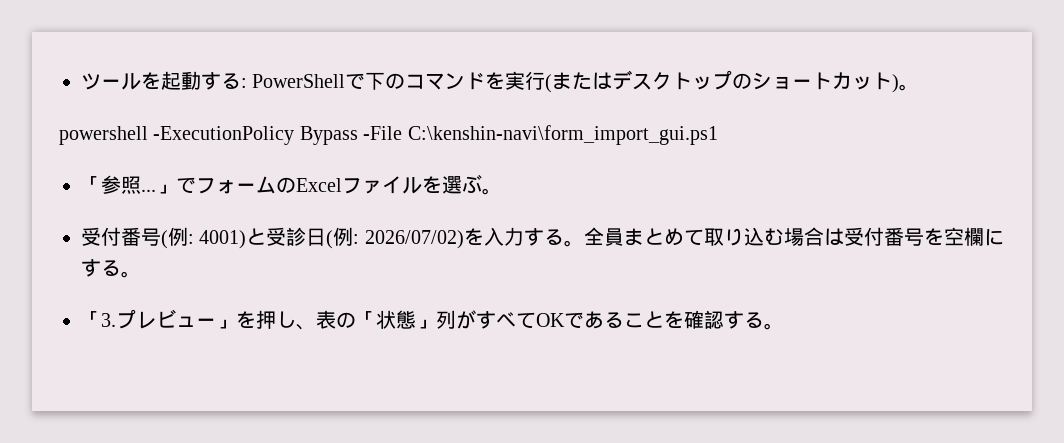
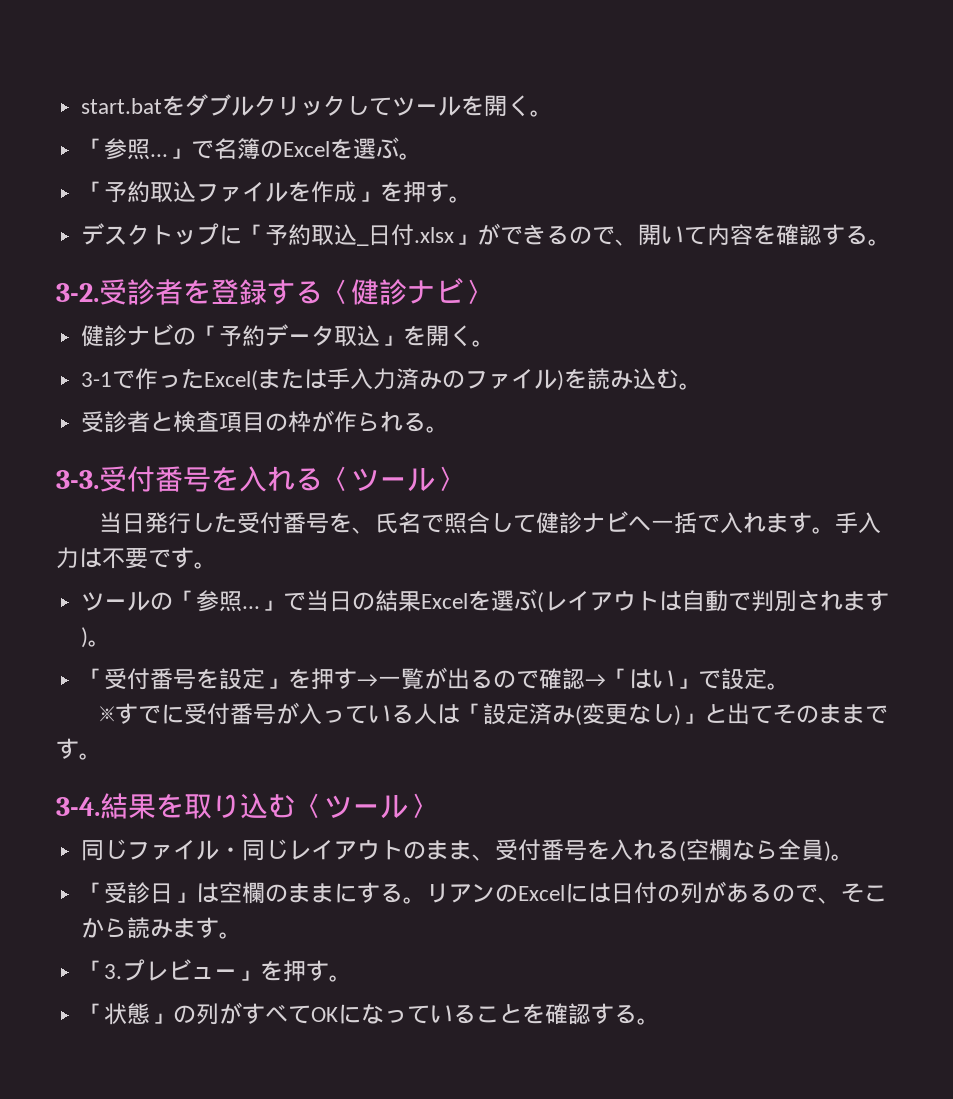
- ツールを起動する: PowerShellで下のコマンドを実行(またはデスクトップのショートカット)。
- powershell -ExecutionPolicy Bypass -File C:\kenshin-navi\form_import_gui.ps1
- 「参照...」でフォームのExcelファイルを選ぶ。
- 受付番号(例: 4001)と受診日(例: 2026/07/02)を入力する。全員まとめて取り込む場合は受付番号を空欄にする。
+ start.batをダブルクリックしてツールを開く。
+ 「参照...」で名簿のExcelを選ぶ。
+ 「予約取込ファイルを作成」を押す。
+ デスクトップに「予約取込_日付.xlsx」ができるので、開いて内容を確認する。
+ 3-2.受診者を登録する〈健診ナビ〉
+ 健診ナビの「予約データ取込」を開く。
+ 3-1で作ったExcel(または手入力済みのファイル)を読み込む。
+ 受診者と検査項目の枠が作られる。
+ 3-3.受付番号を入れる〈ツール〉
+ 当日発行した受付番号を、氏名で照合して健診ナビへ一括で入れます。手入力は不要です。
+ ツールの「参照...」で当日の結果Excelを選ぶ(レイアウトは自動で判別されます)。
+ 「受付番号を設定」を押す→一覧が出るので確認→「はい」で設定。
+ ※すでに受付番号が入っている人は「設定済み(変更なし)」と出てそのままです。
+ 3-4.結果を取り込む〈ツール〉
+ 同じファイル・同じレイアウトのまま、受付番号を入れる(空欄なら全員)。
+ 「受診日」は空欄のままにする。リアンのExcelには日付の列があるので、そこから読みます。
- 「3.プレビュー」を押し、表の「状態」列がすべてOKであることを確認する。
+ 「3.プレビュー」を押す。
+ 「状態」の列がすべてOKになっていることを確認する。

